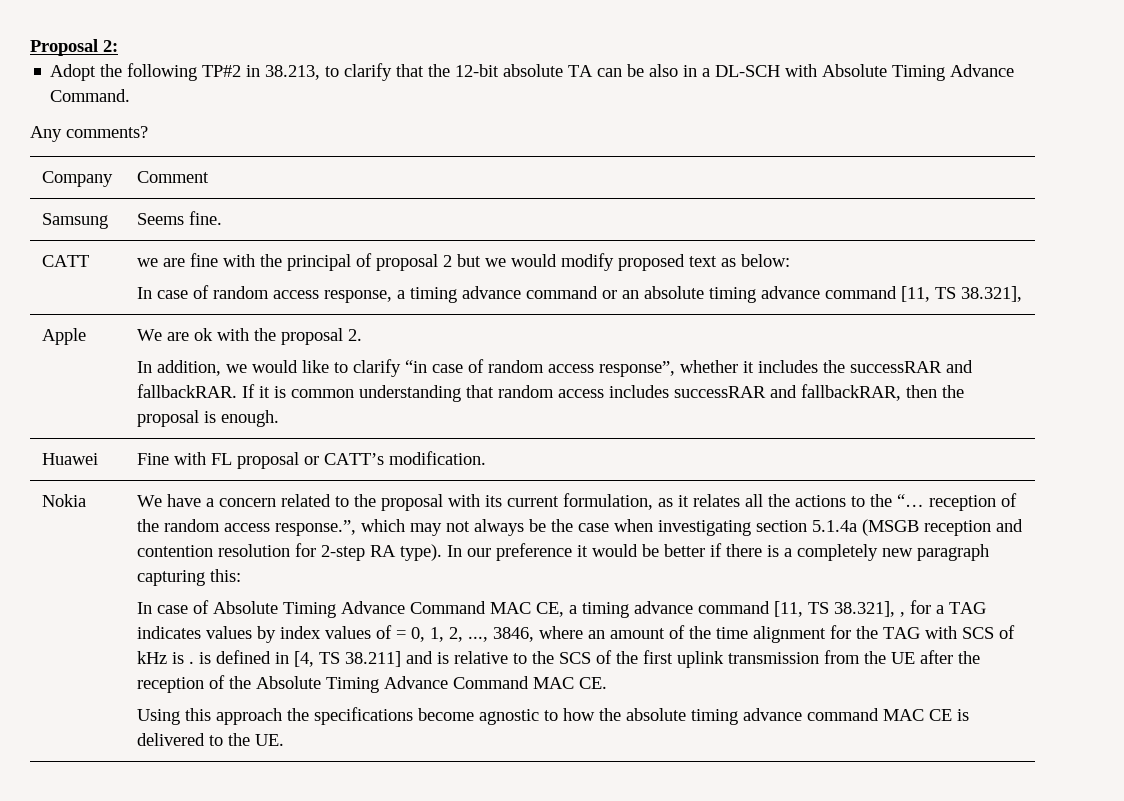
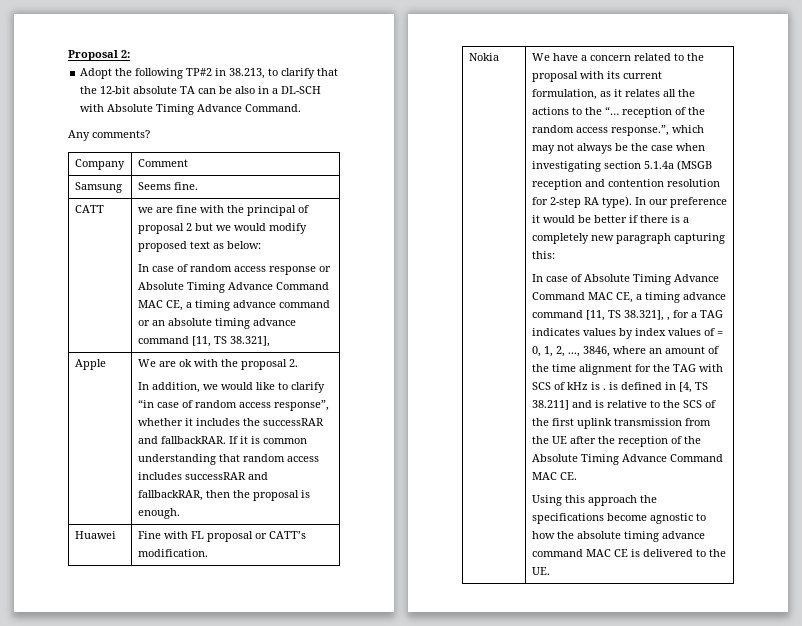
- In case of random access response, a timing advance command or an absolute timing advance command [11, TS 38.321],
+ In case of random access response or Absolute Timing Advance Command MAC CE, a timing advance command or an absolute timing advance command [11, TS 38.321],

